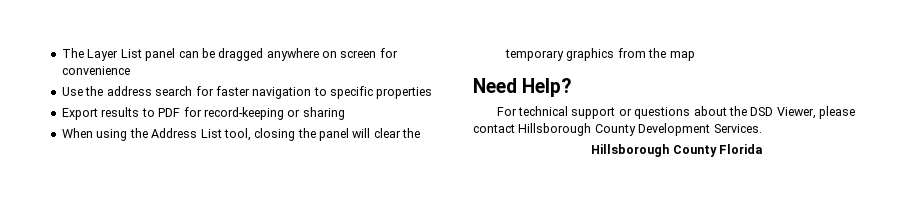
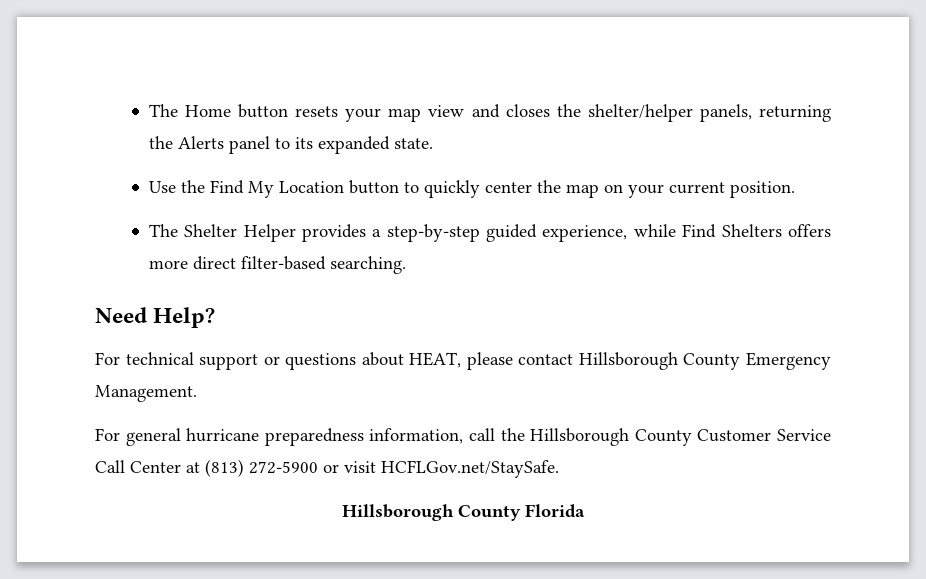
- The Layer List panel can be dragged anywhere on screen for convenience
- Use the address search for faster navigation to specific properties
- Export results to PDF for record-keeping or sharing
- When using the Address List tool, closing the panel will clear the temporary graphics from the map
+ The Home button resets your map view and closes the shelter/helper panels, returning the Alerts panel to its expanded state.
+ Use the Find My Location button to quickly center the map on your current position.
+ The Shelter Helper provides a step-by-step guided experience, while Find Shelters offers more direct filter-based searching.
- For technical support or questions about the DSD Viewer, please contact Hillsborough County Development Services.
+ For technical support or questions about HEAT, please contact Hillsborough County Emergency Management.
+ For general hurricane preparedness information, call the Hillsborough County Customer Service Call Center at (813) 272-5900 or visit HCFLGov.net/StaySafe.

